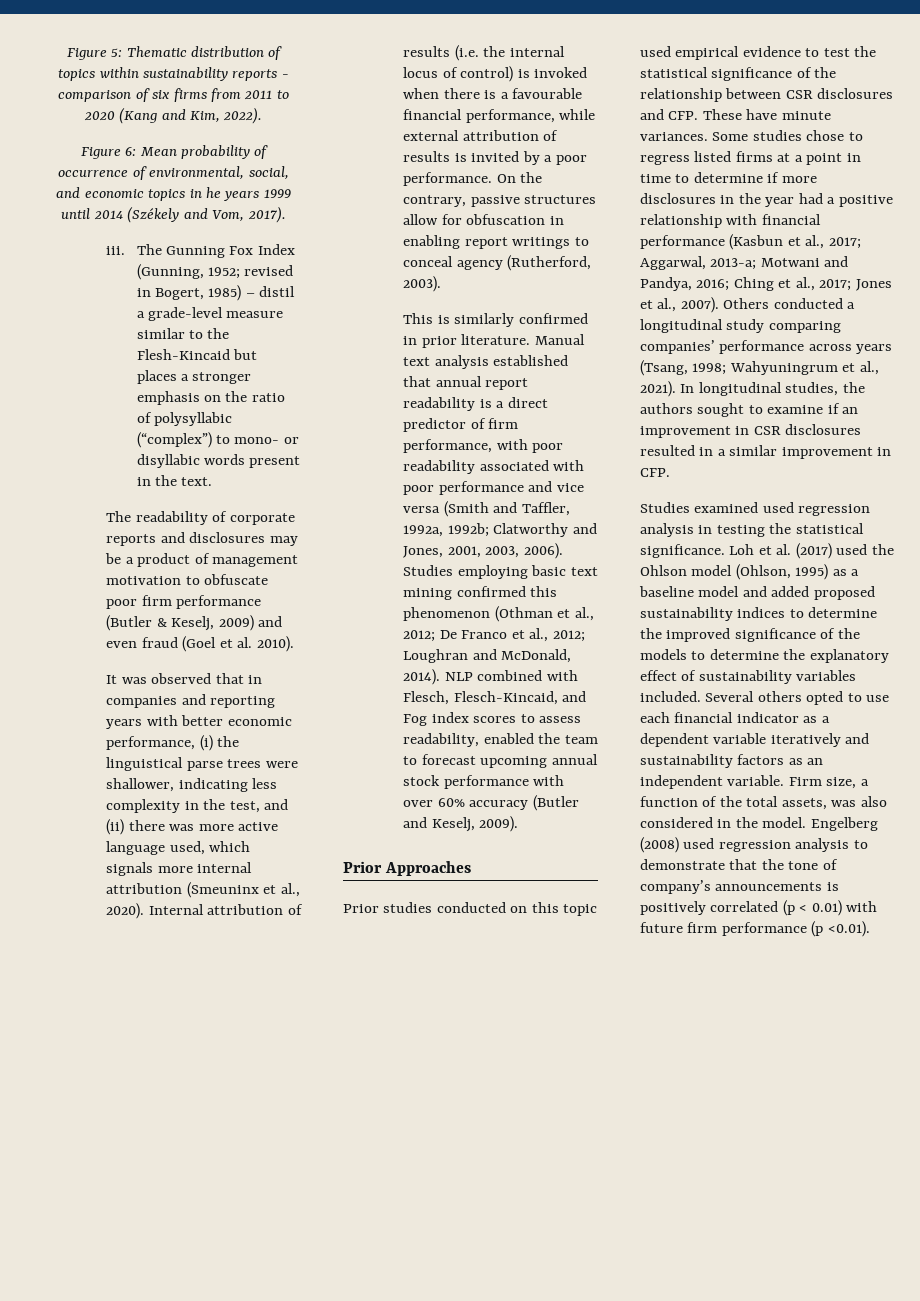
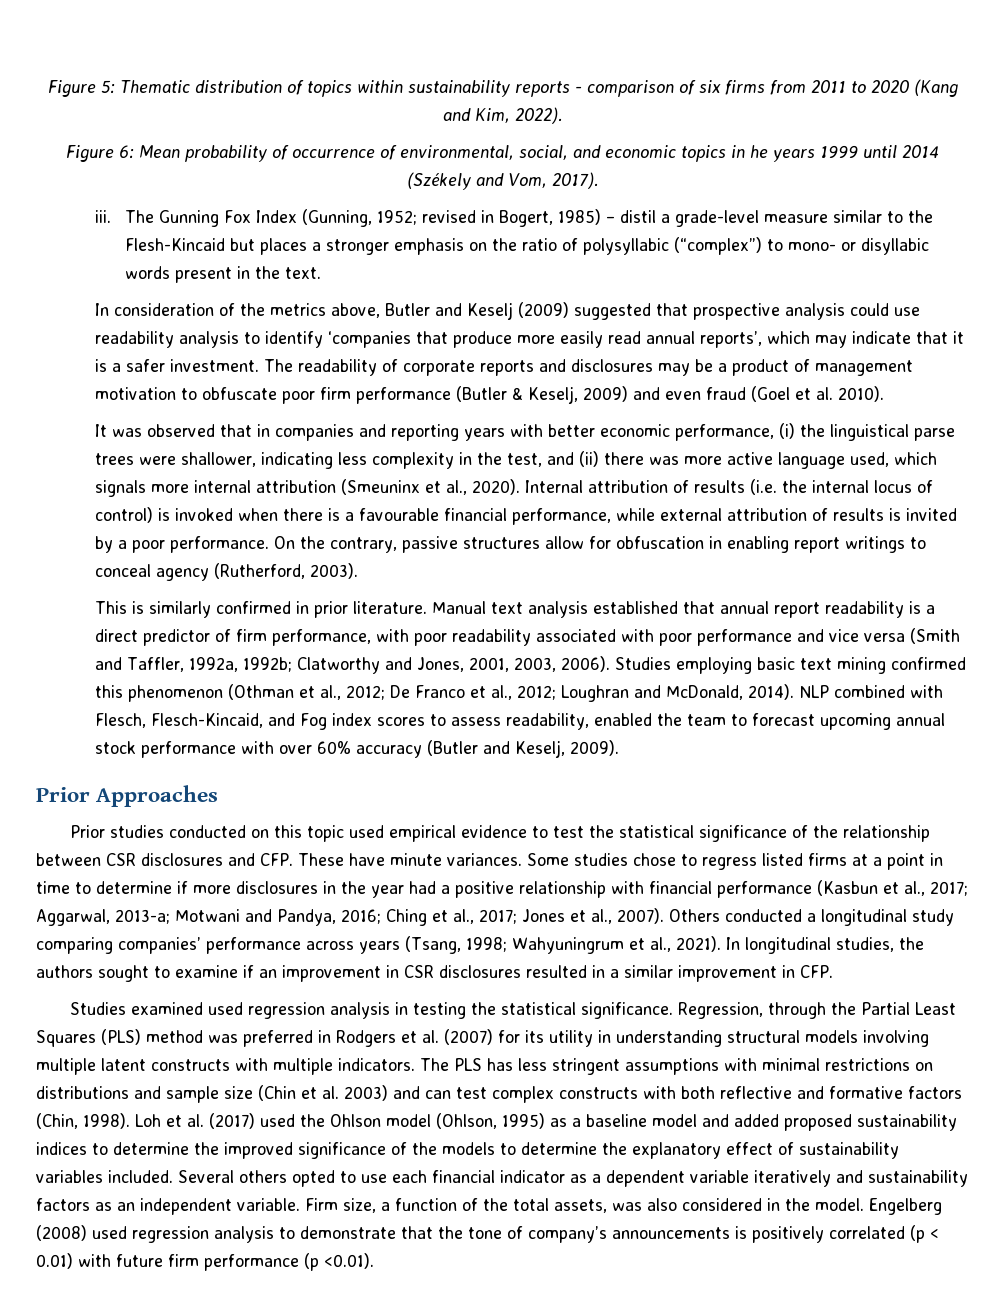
+ In consideration of the metrics above, Butler and Keselj (2009) suggested that prospective analysis could use readability analysis to identify ‘companies that produce more easily read annual reports’, which may indicate that it is a safer investment.
+ Regression, through the Partial Least Squares (PLS) method was preferred in Rodgers et al. (2007) for its utility in understanding structural models involving multiple latent constructs with multiple indicators. The PLS has less stringent assumptions with minimal restrictions on distributions and sample size (Chin et al. 2003) and can test complex constructs with both reflective and formative factors (Chin, 1998).

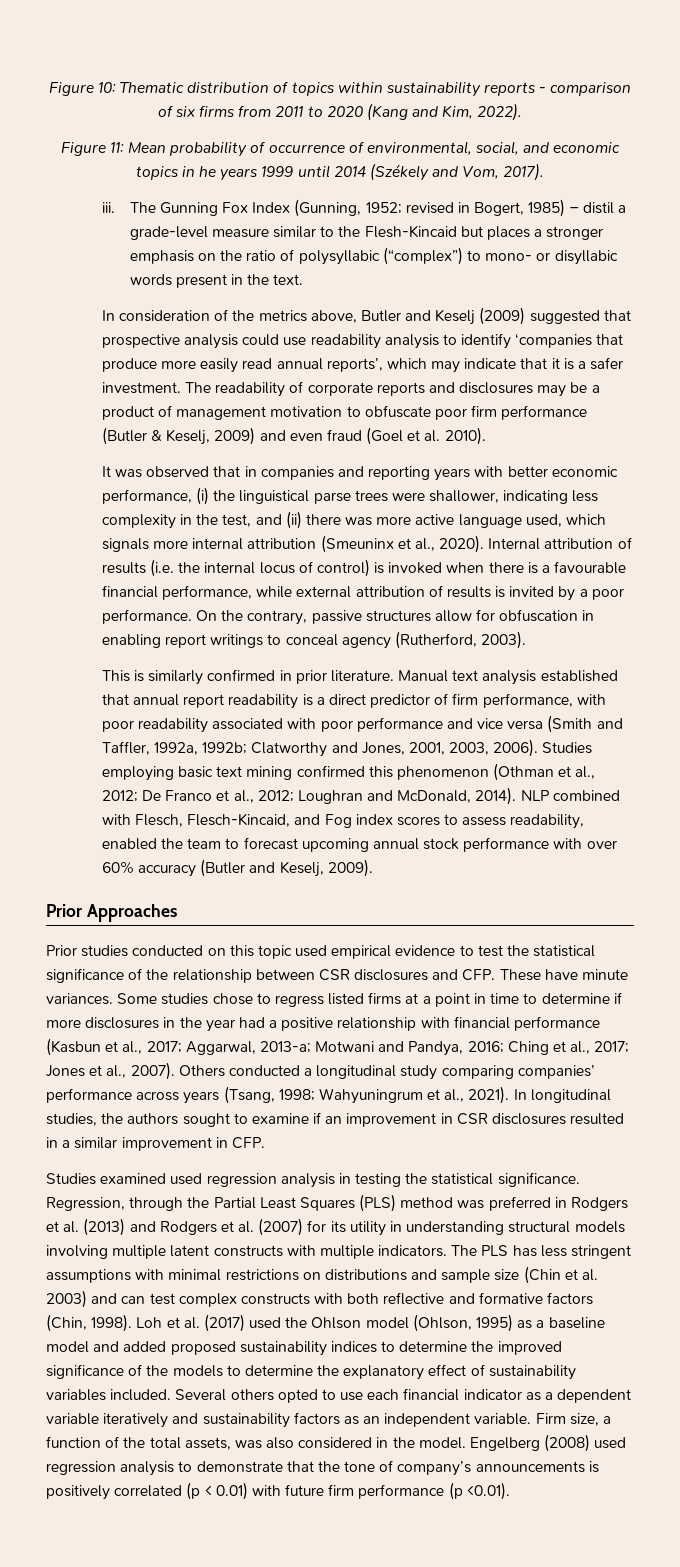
- Figure 5: Thematic distribution of topics within sustainability reports - comparison of six firms from 2011 to 2020 (Kang and Kim, 2022).
+ Figure 10: Thematic distribution of topics within sustainability reports - comparison of six firms from 2011 to 2020 (Kang and Kim, 2022).
- Figure 6: Mean probability of occurrence of environmental, social, and economic topics in he years 1999 until 2014 (Székely and Vom, 2017).
+ Figure 11: Mean probability of occurrence of environmental, social, and economic topics in he years 1999 until 2014 (Székely and Vom, 2017).
- Regression, through the Partial Least Squares (PLS) method was preferred in Rodgers et al. (2007) for its utility in understanding structural models involving multiple latent constructs with multiple indicators.
+ Regression, through the Partial Least Squares (PLS) method was preferred in Rodgers et al. (2013) and Rodgers et al. (2007) for its utility in understanding structural models involving multiple latent constructs with multiple indicators.

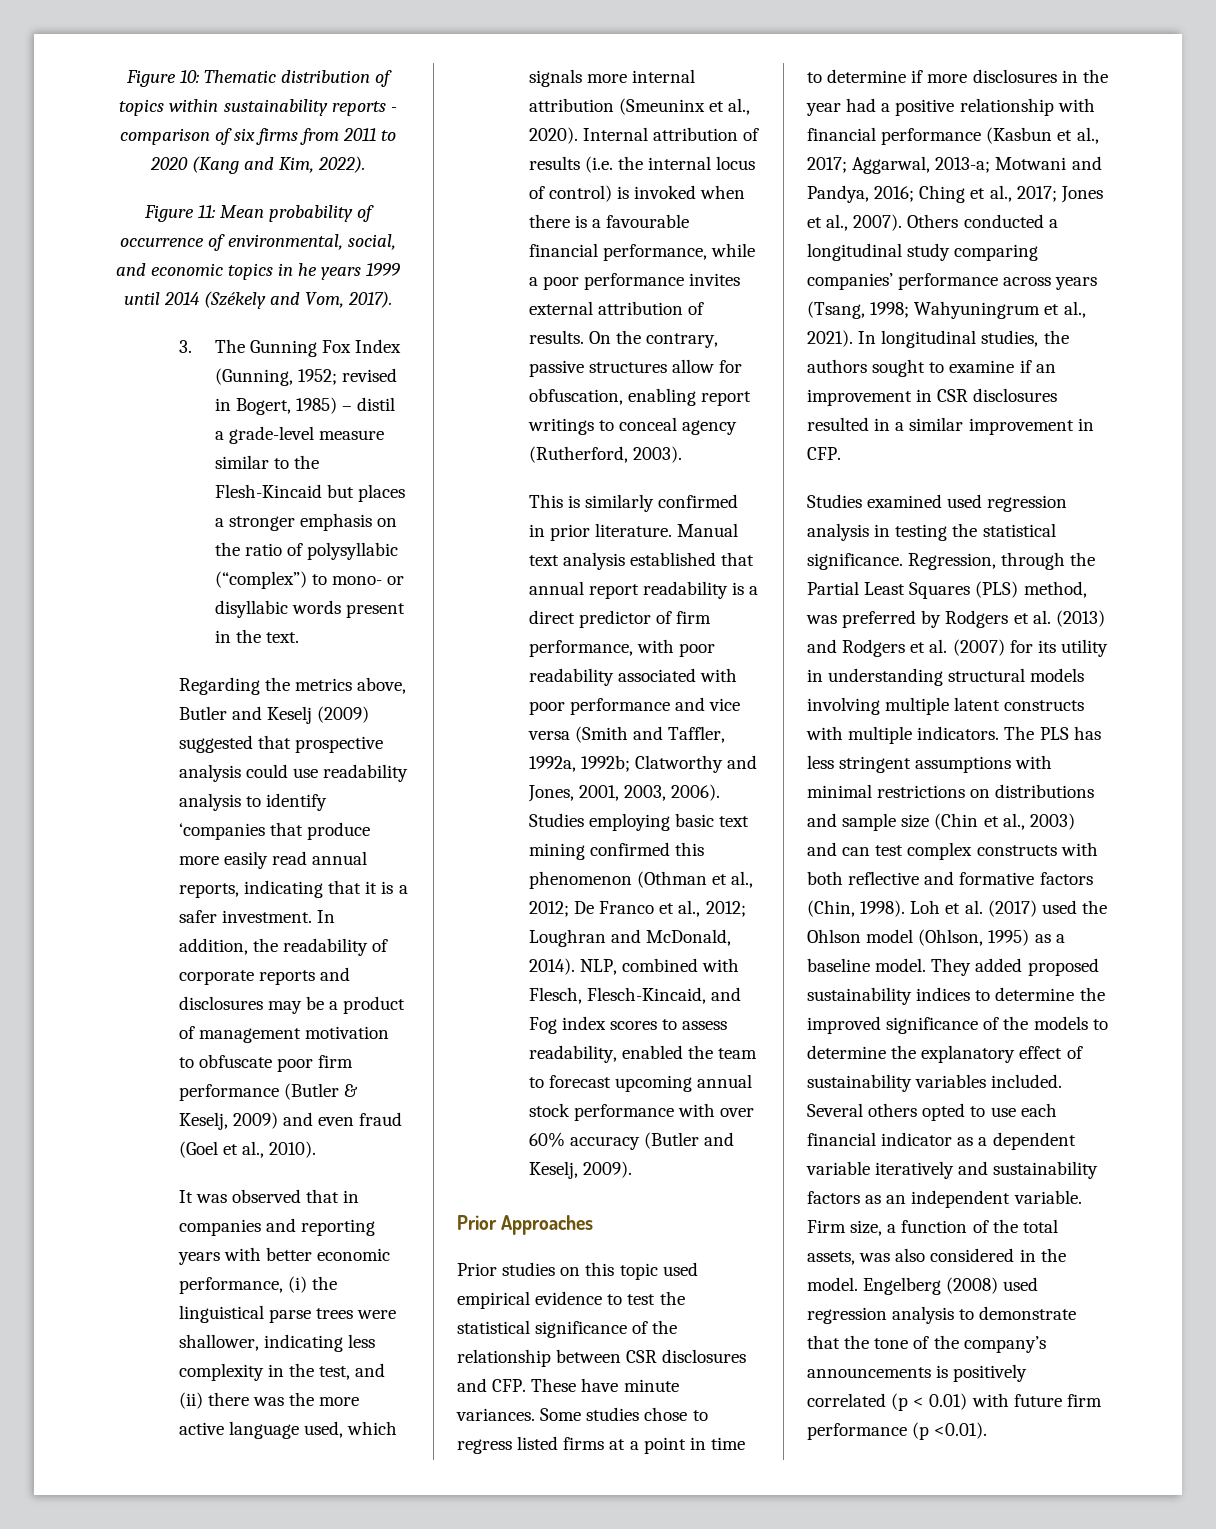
- iii. The Gunning Fox Index (Gunning, 1952; revised in Bogert, 1985) – distil a grade-level measure similar to the Flesh-Kincaid but places a stronger emphasis on the ratio of polysyllabic (“complex”) to mono- or disyllabic words present in the text.
+ 3. The Gunning Fox Index (Gunning, 1952; revised in Bogert, 1985) – distil a grade-level measure similar to the Flesh-Kincaid but places a stronger emphasis on the ratio of polysyllabic (“complex”) to mono- or disyllabic words present in the text.
- In consideration of the metrics above, Butler and Keselj (2009) suggested that prospective analysis could use readability analysis to identify ‘companies that produce more easily read annual reports’, which may indicate that it is a safer investment.
+ Regarding the metrics above, Butler and Keselj (2009) suggested that prospective analysis could use readability analysis to identify ‘companies that produce more easily read annual reports, indicating that it is a safer investment.
- The readability of corporate reports and disclosures may be a product of management motivation to obfuscate poor firm performance (Butler & Keselj, 2009) and even fraud (Goel et al. 2010).
+ In addition, the readability of corporate reports and disclosures may be a product of management motivation to obfuscate poor firm performance (Butler & Keselj, 2009) and even fraud (Goel et al., 2010).
- It was observed that in companies and reporting years with better economic performance, (i) the linguistical parse trees were shallower, indicating less complexity in the test, and (ii) there was more active language used, which signals more internal attribution (Smeuninx et al., 2020).
+ It was observed that in companies and reporting years with better economic performance, (i) the linguistical parse trees were shallower, indicating less complexity in the test, and (ii) there was the more active language used, which signals more internal attribution (Smeuninx et al., 2020).
- Internal attribution of results (i.e. the internal locus of control) is invoked when there is a favourable financial performance, while external attribution of results is invited by a poor performance.
+ Internal attribution of results (i.e. the internal locus of control) is invoked when there is a favourable financial performance, while a poor performance invites external attribution of results.
- On the contrary, passive structures allow for obfuscation in enabling report writings to conceal agency (Rutherford, 2003).
+ On the contrary, passive structures allow for obfuscation, enabling report writings to conceal agency (Rutherford, 2003).
- NLP combined with Flesch, Flesch-Kincaid, and Fog index scores to assess readability, enabled the team to forecast upcoming annual stock performance with over 60% accuracy (Butler and Keselj, 2009).
+ NLP, combined with Flesch, Flesch-Kincaid, and Fog index scores to assess readability, enabled the team to forecast upcoming annual stock performance with over 60% accuracy (Butler and Keselj, 2009).
- Prior studies conducted on this topic used empirical evidence to test the statistical significance of the relationship between CSR disclosures and CFP. These have minute variances.
+ Prior studies on this topic used empirical evidence to test the statistical significance of the relationship between CSR disclosures and CFP. These have minute variances.
- Regression, through the Partial Least Squares (PLS) method was preferred in Rodgers et al. (2013) and Rodgers et al. (2007) for its utility in understanding structural models involving multiple latent constructs with multiple indicators.
+ Regression, through the Partial Least Squares (PLS) method, was preferred by Rodgers et al. (2013) and Rodgers et al. (2007) for its utility in understanding structural models involving multiple latent constructs with multiple indicators.
- The PLS has less stringent assumptions with minimal restrictions on distributions and sample size (Chin et al. 2003) and can test complex constructs with both reflective and formative factors (Chin, 1998).
+ The PLS has less stringent assumptions with minimal restrictions on distributions and sample size (Chin et al., 2003) and can test complex constructs with both reflective and formative factors (Chin, 1998).
- Loh et al. (2017) used the Ohlson model (Ohlson, 1995) as a baseline model and added proposed sustainability indices to determine the improved significance of the models to determine the explanatory effect of sustainability variables included.
+ Loh et al. (2017) used the Ohlson model (Ohlson, 1995) as a baseline model. They added proposed sustainability indices to determine the improved significance of the models to determine the explanatory effect of sustainability variables included.
- Engelberg (2008) used regression analysis to demonstrate that the tone of company’s announcements is positively correlated (p < 0.01) with future firm performance (p <0.01).
+ Engelberg (2008) used regression analysis to demonstrate that the tone of the company’s announcements is positively correlated (p < 0.01) with future firm performance (p <0.01).

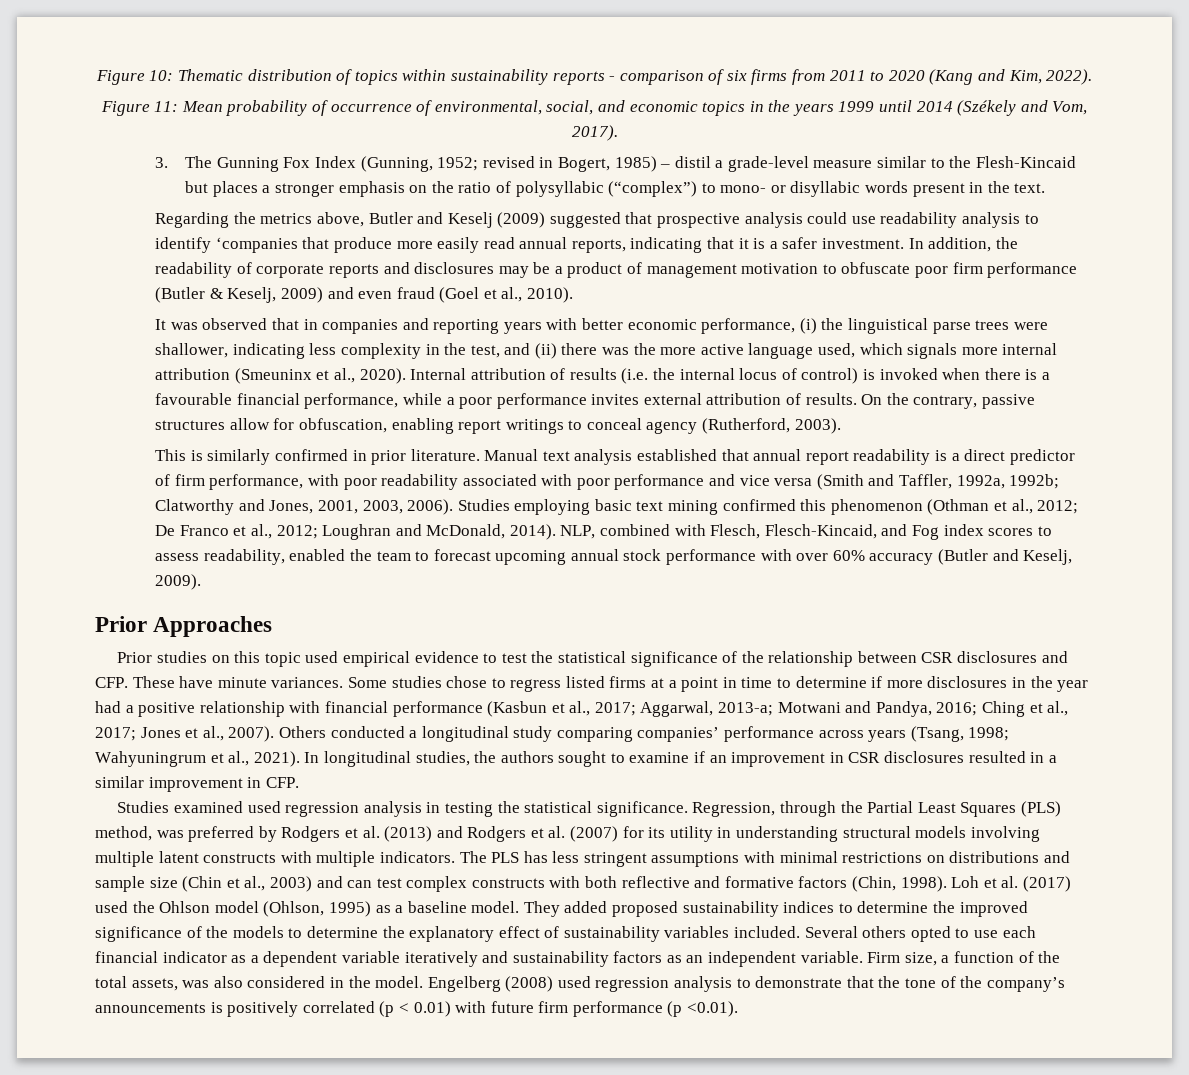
- Figure 11: Mean probability of occurrence of environmental, social, and economic topics in he years 1999 until 2014 (Székely and Vom, 2017).
+ Figure 11: Mean probability of occurrence of environmental, social, and economic topics in the years 1999 until 2014 (Székely and Vom, 2017).

